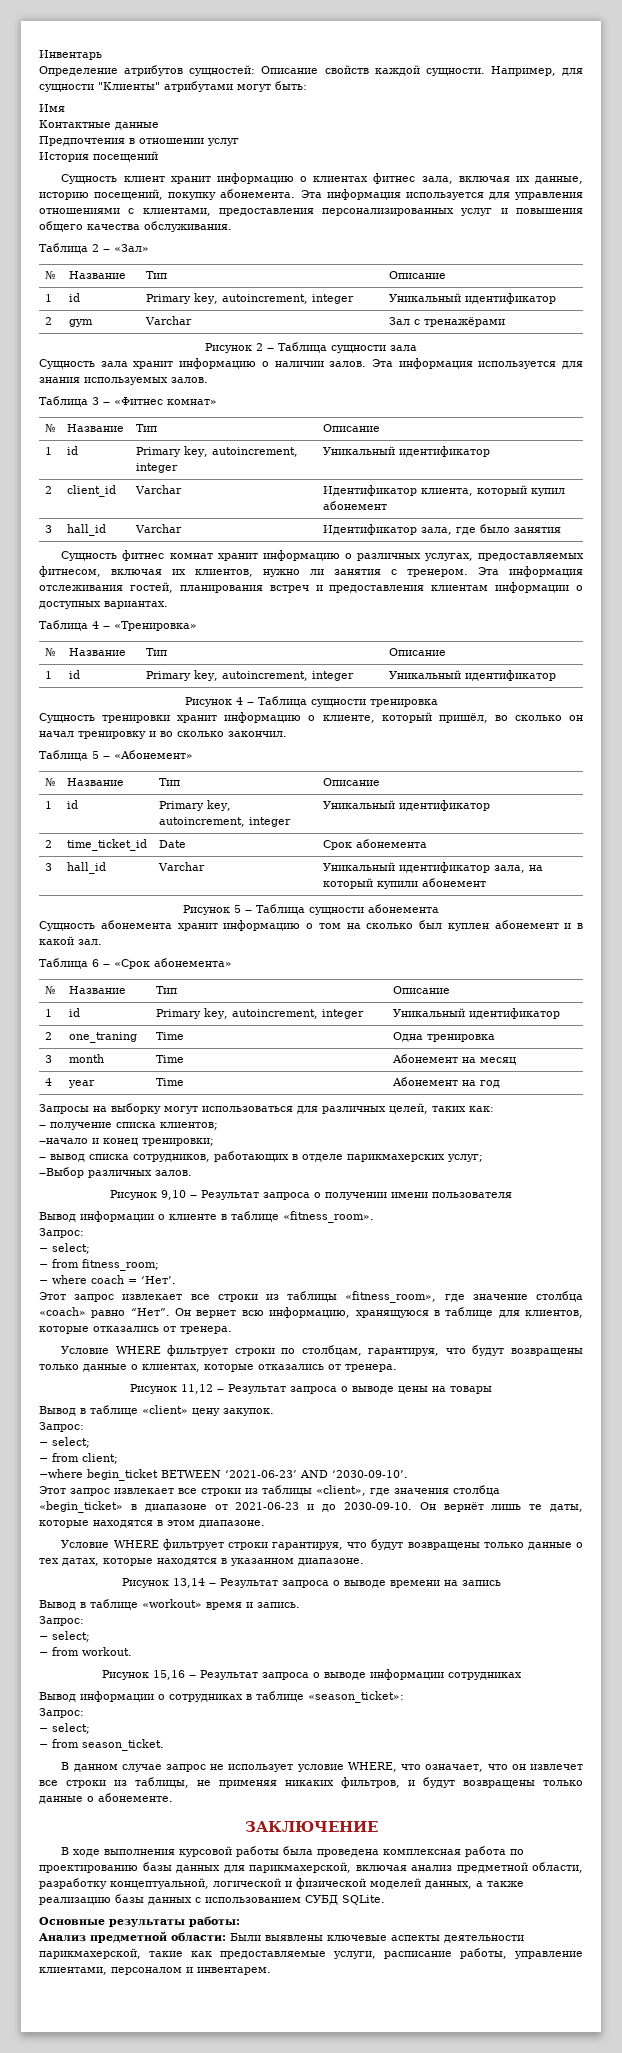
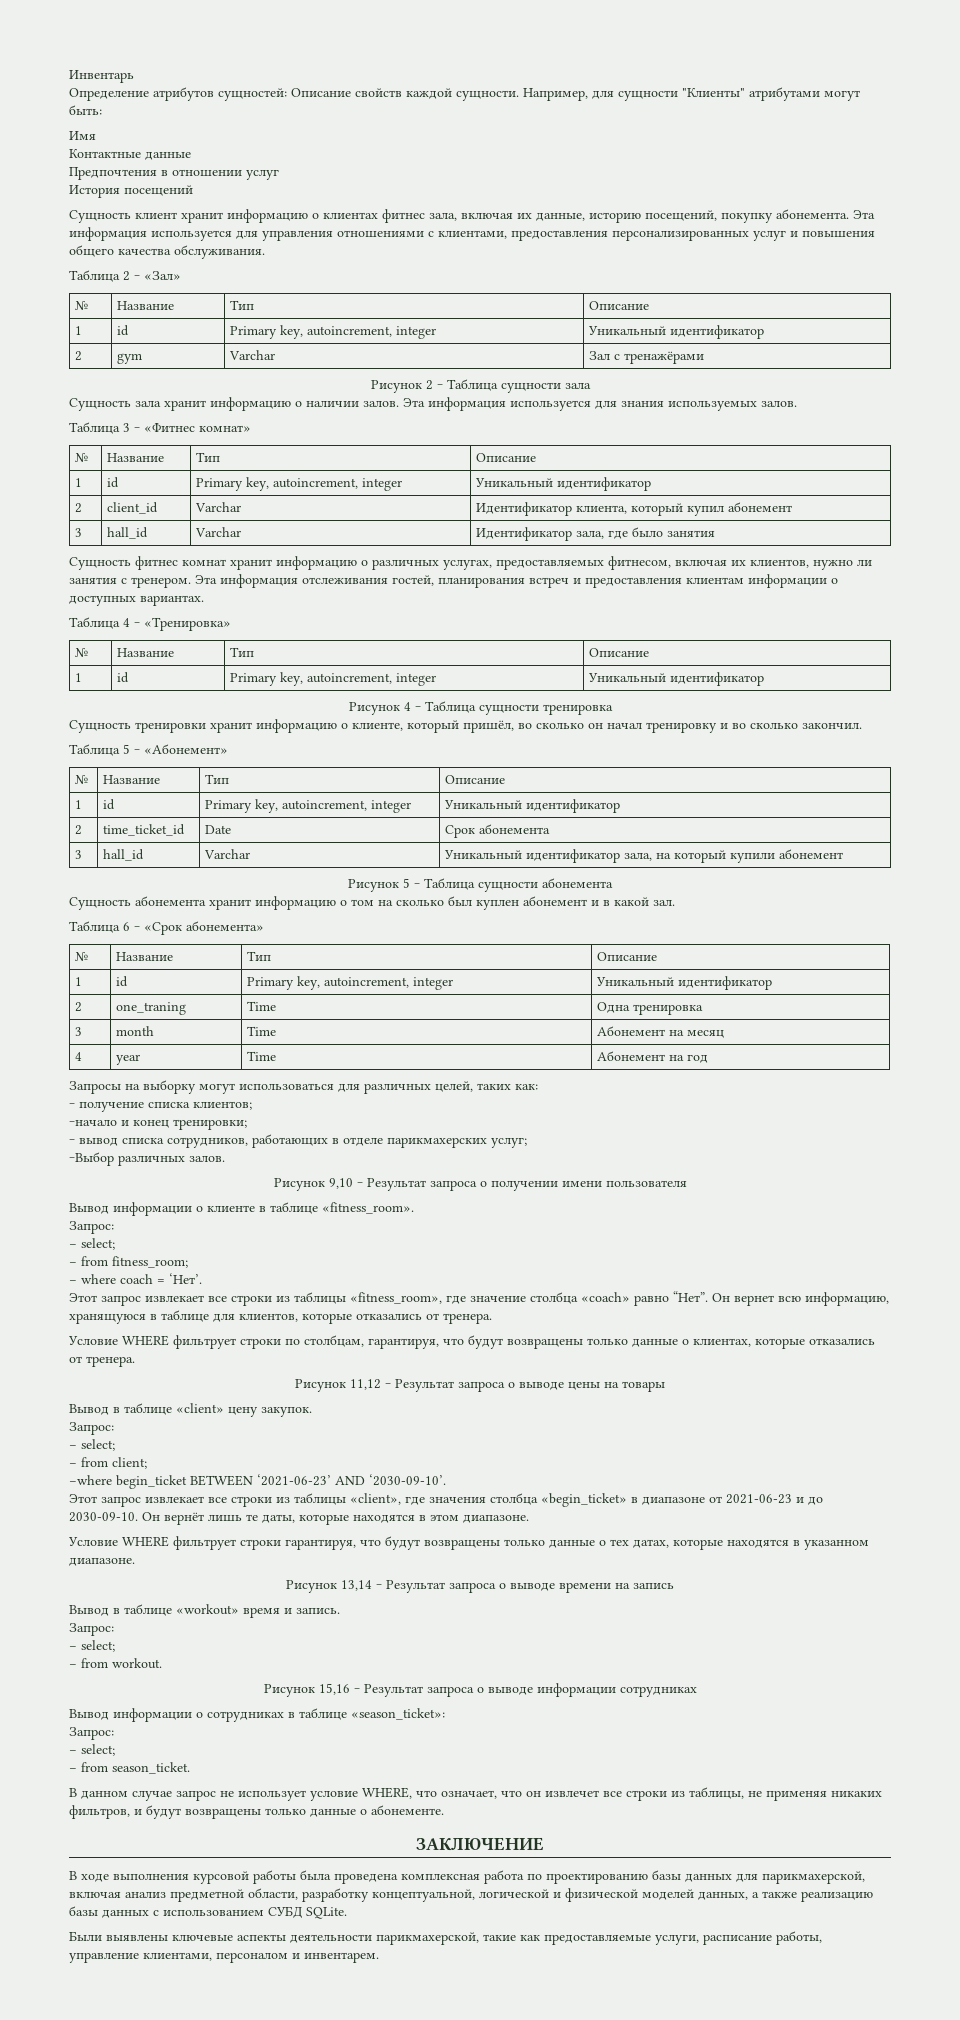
- Основные результаты работы:
- Анализ предметной области: Были выявлены ключевые аспекты деятельности парикмахерской, такие как предоставляемые услуги, расписание работы, управление клиентами, персоналом и инвентарем.
+ Были выявлены ключевые аспекты деятельности парикмахерской, такие как предоставляемые услуги, расписание работы, управление клиентами, персоналом и инвентарем.

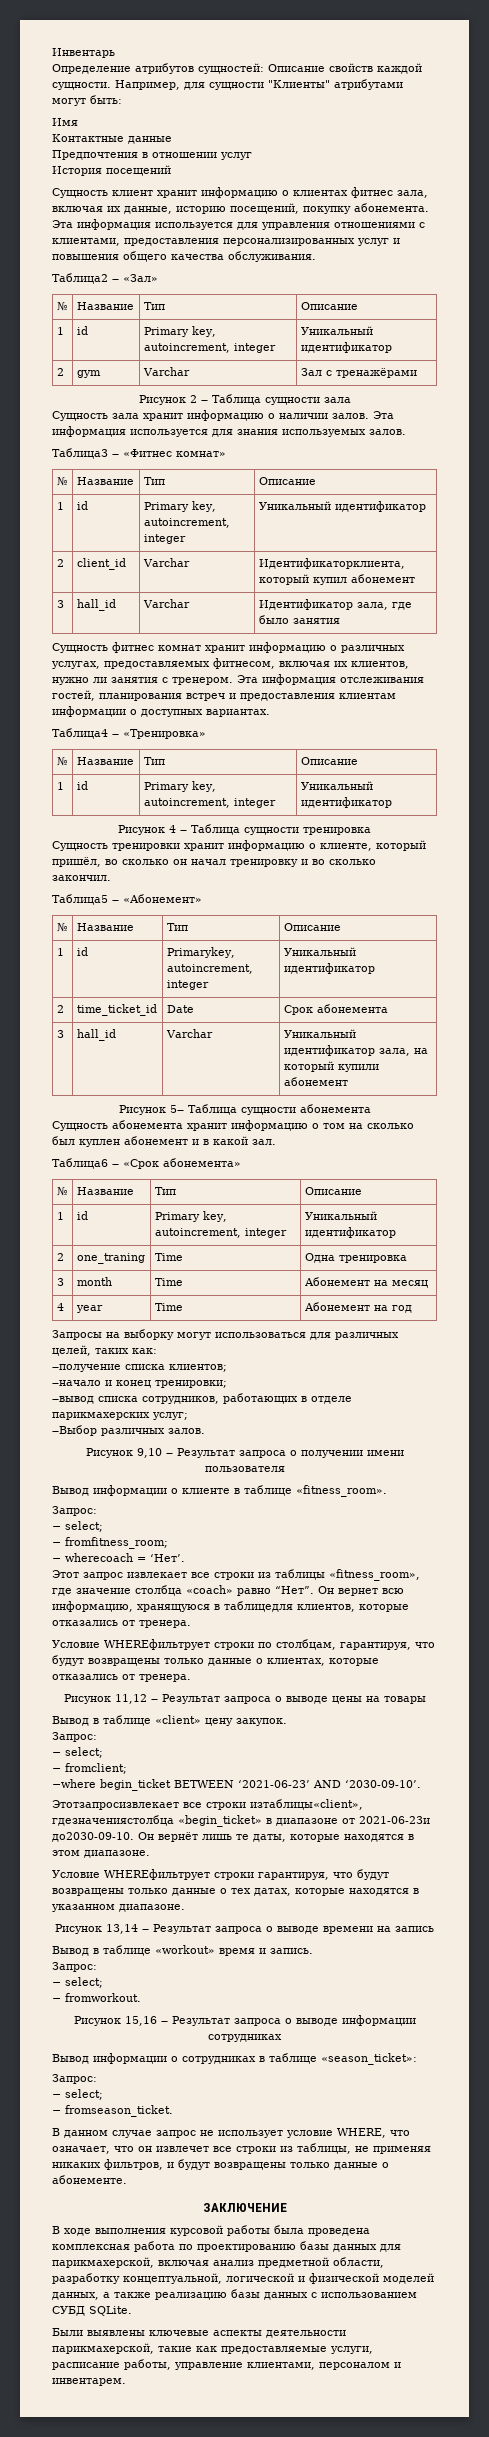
- Таблица 2 ‒ «Зал»
+ Таблица2 ‒ «Зал»
- Таблица 3 ‒ «Фитнес комнат»
+ Таблица3 ‒ «Фитнес комнат»
- 2 | client_id | Varchar | Идентификатор клиента, который купил абонемент
+ 2 | client_id | Varchar | Идентификаторклиента, который купил абонемент
- Таблица 4 ‒ «Тренировка»
+ Таблица4 ‒ «Тренировка»
- Таблица 5 ‒ «Абонемент»
+ Таблица5 ‒ «Абонемент»
  № | Название | Тип | Описание
- 1 | id | Primary key, autoincrement, integer | Уникальный идентификатор
+ 1 | id | Primarykey, autoincrement, integer | Уникальный идентификатор
- Рисунок 5 ‒ Таблица сущности абонемента
+ Рисунок 5‒ Таблица сущности абонемента
- Таблица 6 ‒ «Срок абонемента»
+ Таблица6 ‒ «Срок абонемента»
- ‒ получение списка клиентов;
+ ‒получение списка клиентов;
- ‒ вывод списка сотрудников, работающих в отделе парикмахерских услуг;
+ ‒вывод списка сотрудников, работающих в отделе парикмахерских услуг;
- − from fitness_room;
- − where coach = ‘Нет’.
+ − fromfitness_room;
+ − wherecoach = ‘Нет’.
- Он вернет всю информацию, хранящуюся в таблице для клиентов, которые отказались от тренера.
+ Он вернет всю информацию, хранящуюся в таблицедля клиентов, которые отказались от тренера.
- Условие WHERE фильтрует строки по столбцам, гарантируя, что будут возвращены только данные о клиентах, которые отказались от тренера.
+ Условие WHEREфильтрует строки по столбцам, гарантируя, что будут возвращены только данные о клиентах, которые отказались от тренера.
- − from client;
+ − fromclient;
- Этот запрос извлекает все строки из таблицы «client», где значения столбца «begin_ticket» в диапазоне от 2021-06-23 и до 2030-09-10.
+ Этотзапросизвлекает все строки изтаблицы«client», гдезначениястолбца «begin_ticket» в диапазоне от 2021-06-23и до2030-09-10.
- Условие WHERE фильтрует строки гарантируя, что будут возвращены только данные о тех датах, которые находятся в указанном диапазоне.
+ Условие WHEREфильтрует строки гарантируя, что будут возвращены только данные о тех датах, которые находятся в указанном диапазоне.
- − from workout.
+ − fromworkout.
- − from season_ticket.
+ − fromseason_ticket.

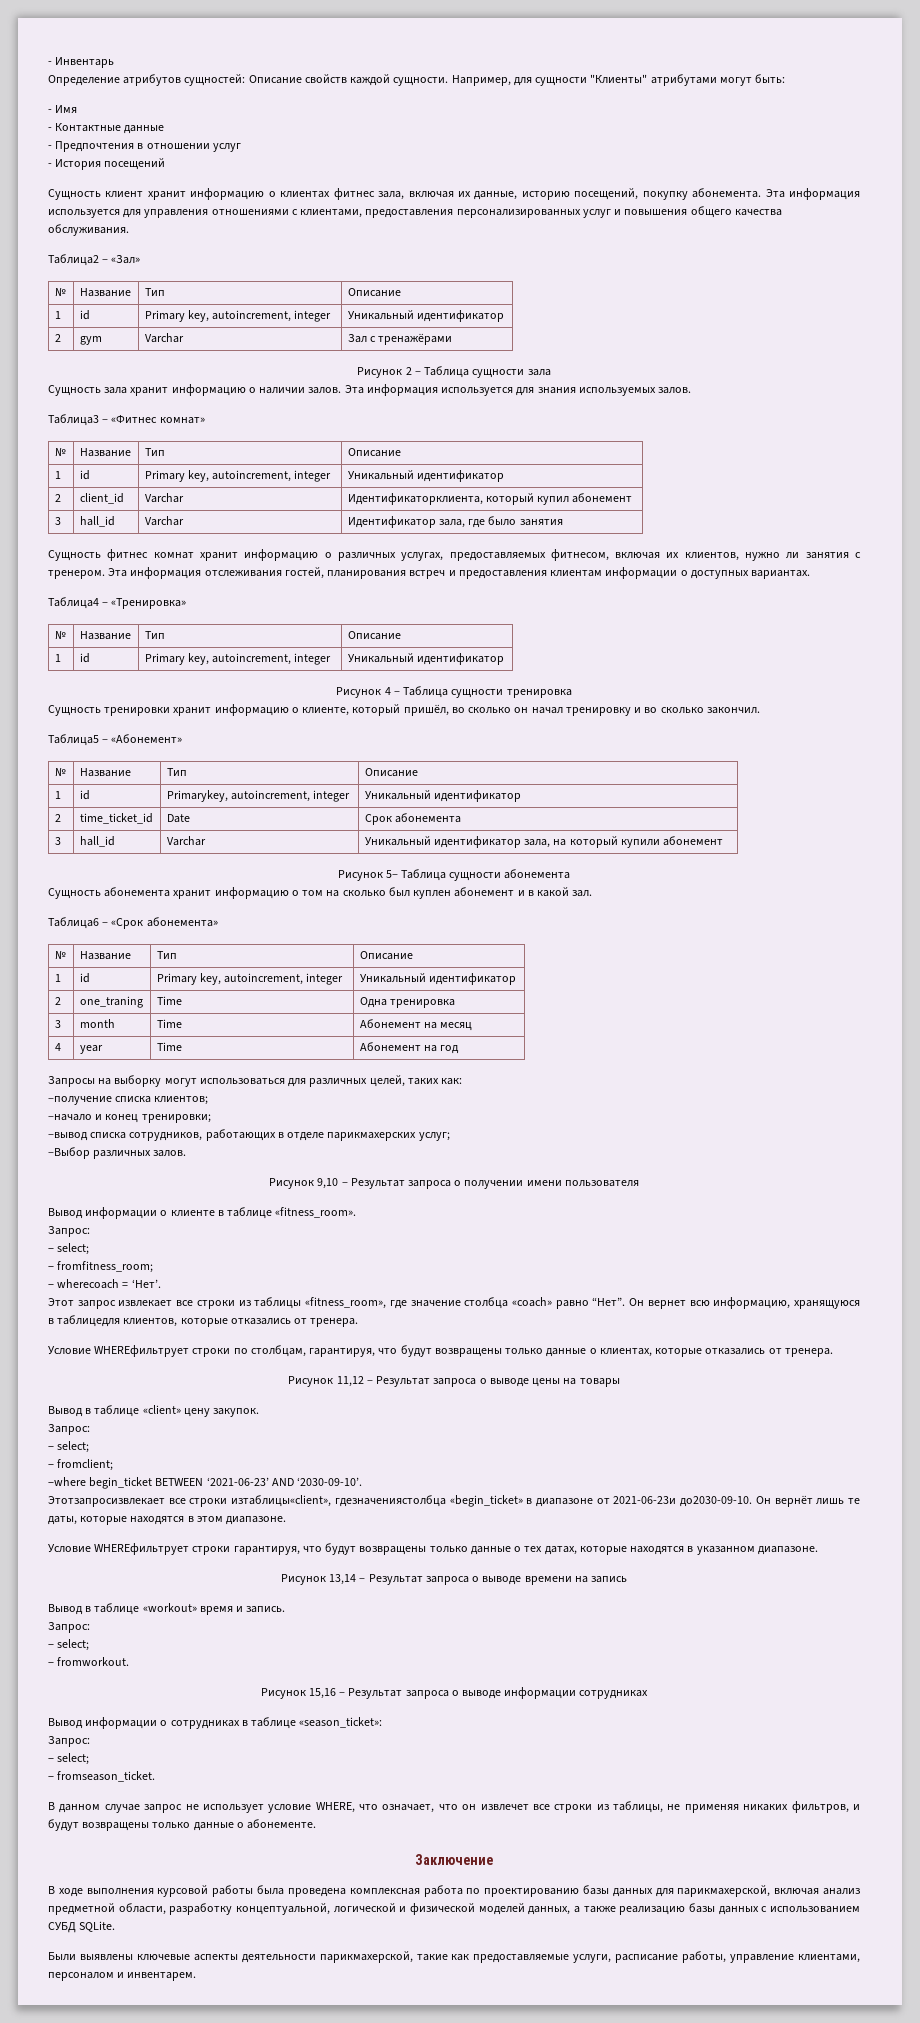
- Инвентарь
+ - Инвентарь
- Имя
+ - Имя
- Контактные данные
+ - Контактные данные
- Предпочтения в отношении услуг
+ - Предпочтения в отношении услуг
- История посещений
+ - История посещений
- ЗАКЛЮЧЕНИЕ
+ Заключение

